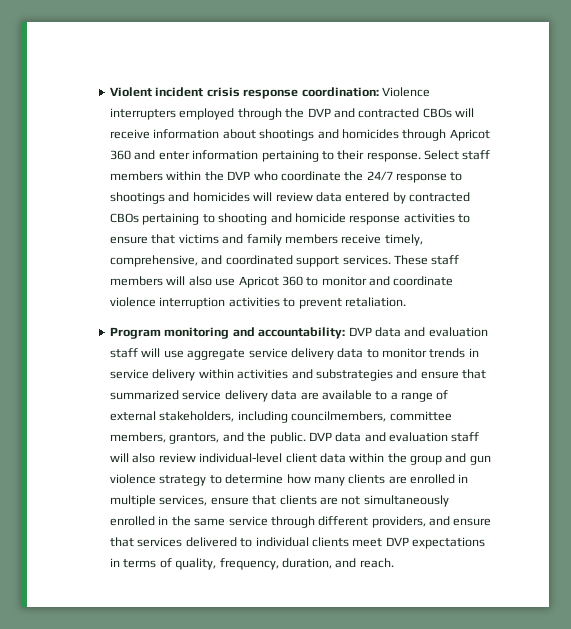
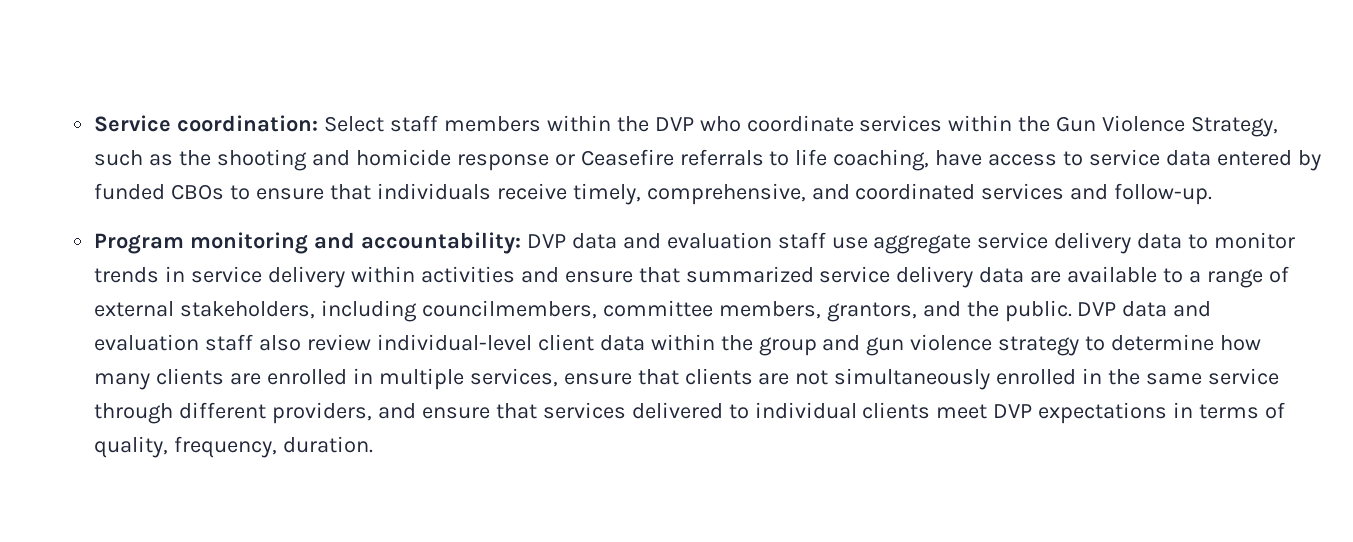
- Violent incident crisis response coordination: Violence interrupters employed through the DVP and contracted CBOs will receive information about shootings and homicides through Apricot 360 and enter information pertaining to their response. Select staff members within the DVP who coordinate the 24/7 response to shootings and homicides will review data entered by contracted CBOs pertaining to shooting and homicide response activities to ensure that victims and family members receive timely, comprehensive, and coordinated support services. These staff members will also use Apricot 360 to monitor and coordinate violence interruption activities to prevent retaliation.
+ Service coordination: Select staff members within the DVP who coordinate services within the Gun Violence Strategy, such as the shooting and homicide response or Ceasefire referrals to life coaching, have access to service data entered by funded CBOs to ensure that individuals receive timely, comprehensive, and coordinated services and follow-up.
- Program monitoring and accountability: DVP data and evaluation staff will use aggregate service delivery data to monitor trends in service delivery within activities and substrategies and ensure that summarized service delivery data are available to a range of external stakeholders, including councilmembers, committee members, grantors, and the public.
+ Program monitoring and accountability: DVP data and evaluation staff use aggregate service delivery data to monitor trends in service delivery within activities and ensure that summarized service delivery data are available to a range of external stakeholders, including councilmembers, committee members, grantors, and the public.
- DVP data and evaluation staff will also review individual-level client data within the group and gun violence strategy to determine how many clients are enrolled in multiple services, ensure that clients are not simultaneously enrolled in the same service through different providers, and ensure that services delivered to individual clients meet DVP expectations in terms of quality, frequency, duration, and reach.
+ DVP data and evaluation staff also review individual-level client data within the group and gun violence strategy to determine how many clients are enrolled in multiple services, ensure that clients are not simultaneously enrolled in the same service through different providers, and ensure that services delivered to individual clients meet DVP expectations in terms of quality, frequency, duration.

